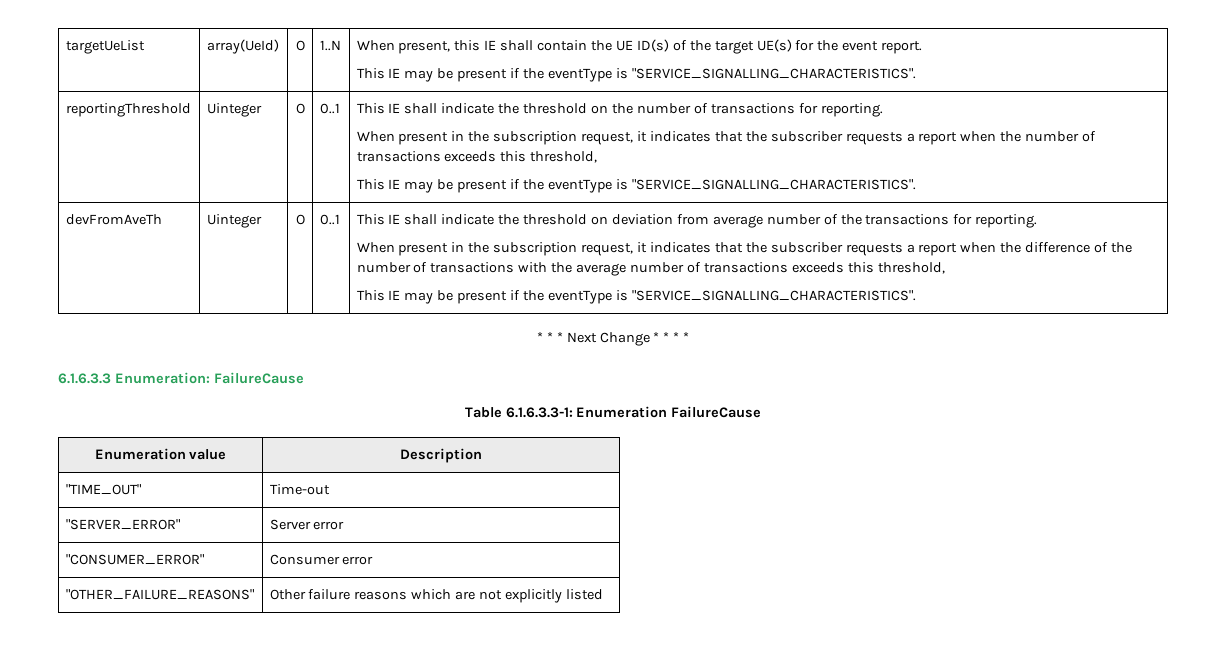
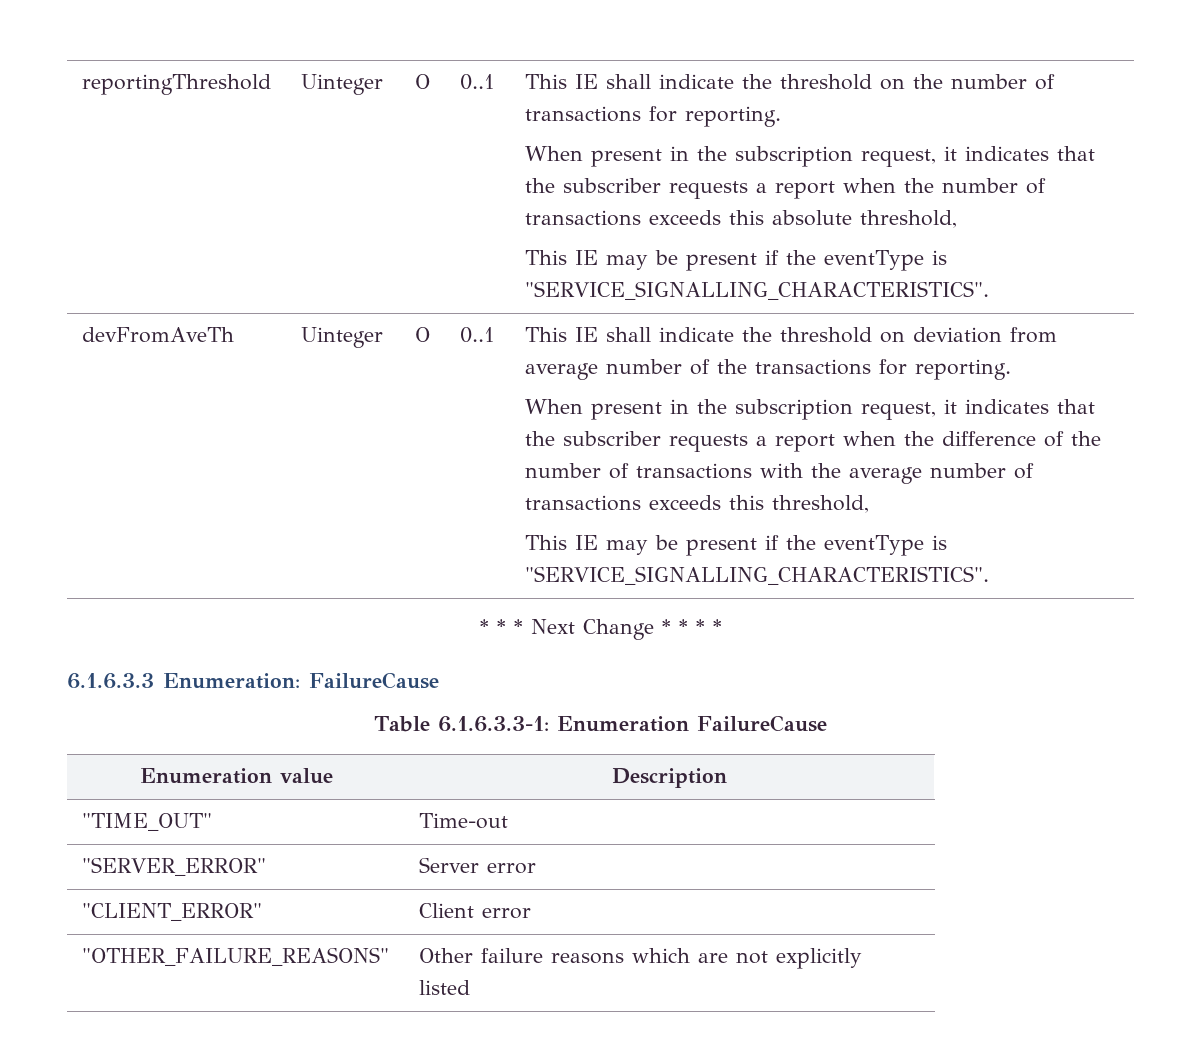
- targetUeList | array(UeId) | O | 1..N | When present, this IE shall contain the UE ID(s) of the target UE(s) for the event report.
- This IE may be present if the eventType is "SERVICE_SIGNALLING_CHARACTERISTICS".
- When present in the subscription request, it indicates that the subscriber requests a report when the number of transactions exceeds this threshold,
+ When present in the subscription request, it indicates that the subscriber requests a report when the number of transactions exceeds this absolute threshold,
- "CONSUMER_ERROR" | Consumer error
+ "CLIENT_ERROR" | Client error

